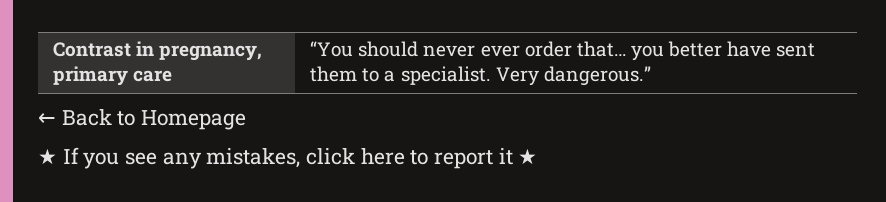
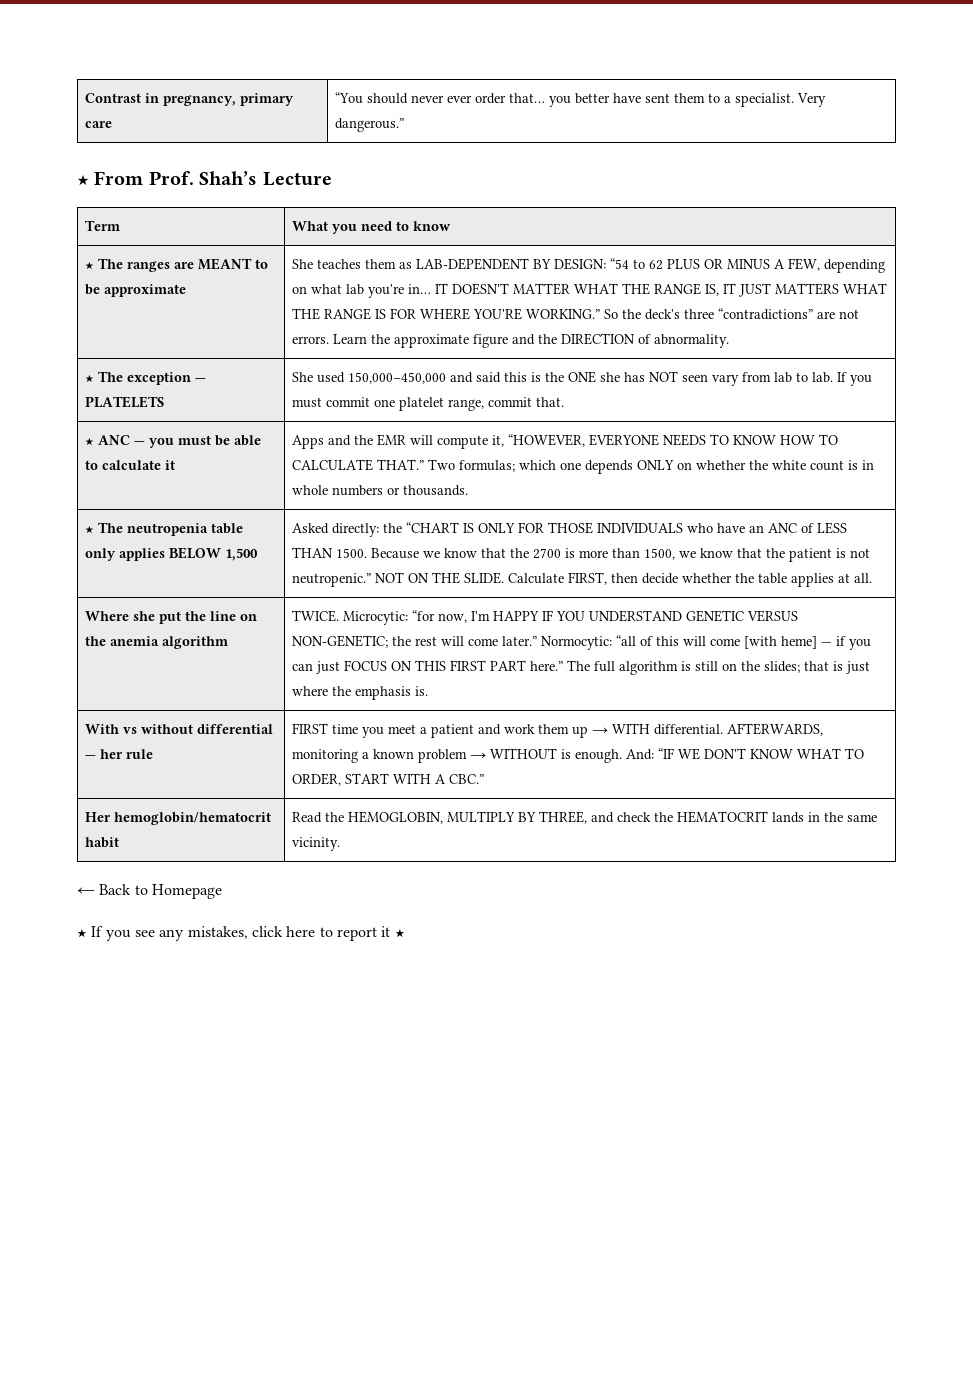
+ ★ From Prof. Shah’s Lecture
+ Term | What you need to know
+ ★ The ranges are MEANT to be approximate | She teaches them as LAB-DEPENDENT BY DESIGN: “54 to 62 PLUS OR MINUS A FEW, depending on what lab you're in… IT DOESN'T MATTER WHAT THE RANGE IS, IT JUST MATTERS WHAT THE RANGE IS FOR WHERE YOU'RE WORKING.” So the deck's three “contradictions” are not errors. Learn the approximate figure and the DIRECTION of abnormality.
+ ★ The exception — PLATELETS | She used 150,000–450,000 and said this is the ONE she has NOT seen vary from lab to lab. If you must commit one platelet range, commit that.
+ ★ ANC — you must be able to calculate it | Apps and the EMR will compute it, “HOWEVER, EVERYONE NEEDS TO KNOW HOW TO CALCULATE THAT.” Two formulas; which one depends ONLY on whether the white count is in whole numbers or thousands.
+ ★ The neutropenia table only applies BELOW 1,500 | Asked directly: the “CHART IS ONLY FOR THOSE INDIVIDUALS who have an ANC of LESS THAN 1500. Because we know that the 2700 is more than 1500, we know that the patient is not neutropenic.” NOT ON THE SLIDE. Calculate FIRST, then decide whether the table applies at all.
+ Where she put the line on the anemia algorithm | TWICE. Microcytic: “for now, I'm HAPPY IF YOU UNDERSTAND GENETIC VERSUS NON-GENETIC; the rest will come later.” Normocytic: “all of this will come [with heme] — if you can just FOCUS ON THIS FIRST PART here.” The full algorithm is still on the slides; that is just where the emphasis is.
+ With vs without differential — her rule | FIRST time you meet a patient and work them up → WITH differential. AFTERWARDS, monitoring a known problem → WITHOUT is enough. And: “IF WE DON'T KNOW WHAT TO ORDER, START WITH A CBC.”
+ Her hemoglobin/hematocrit habit | Read the HEMOGLOBIN, MULTIPLY BY THREE, and check the HEMATOCRIT lands in the same vicinity.

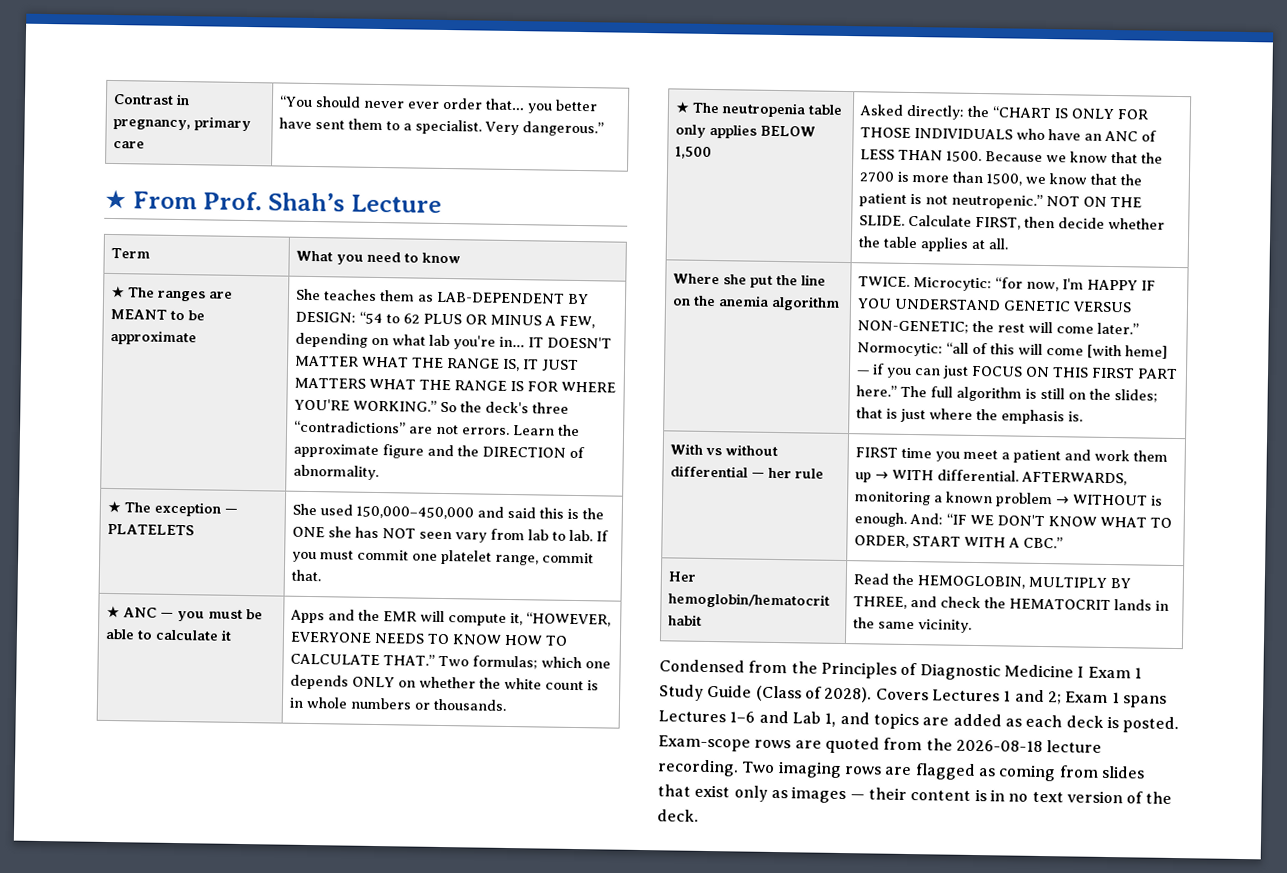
- ← Back to Homepage
- ★ If you see any mistakes, click here to report it ★
+ Condensed from the Principles of Diagnostic Medicine I Exam 1 Study Guide (Class of 2028). Covers Lectures 1 and 2; Exam 1 spans Lectures 1–6 and Lab 1, and topics are added as each deck is posted. Exam-scope rows are quoted from the 2026-08-18 lecture recording. Two imaging rows are flagged as coming from slides that exist only as images — their content is in no text version of the deck.

